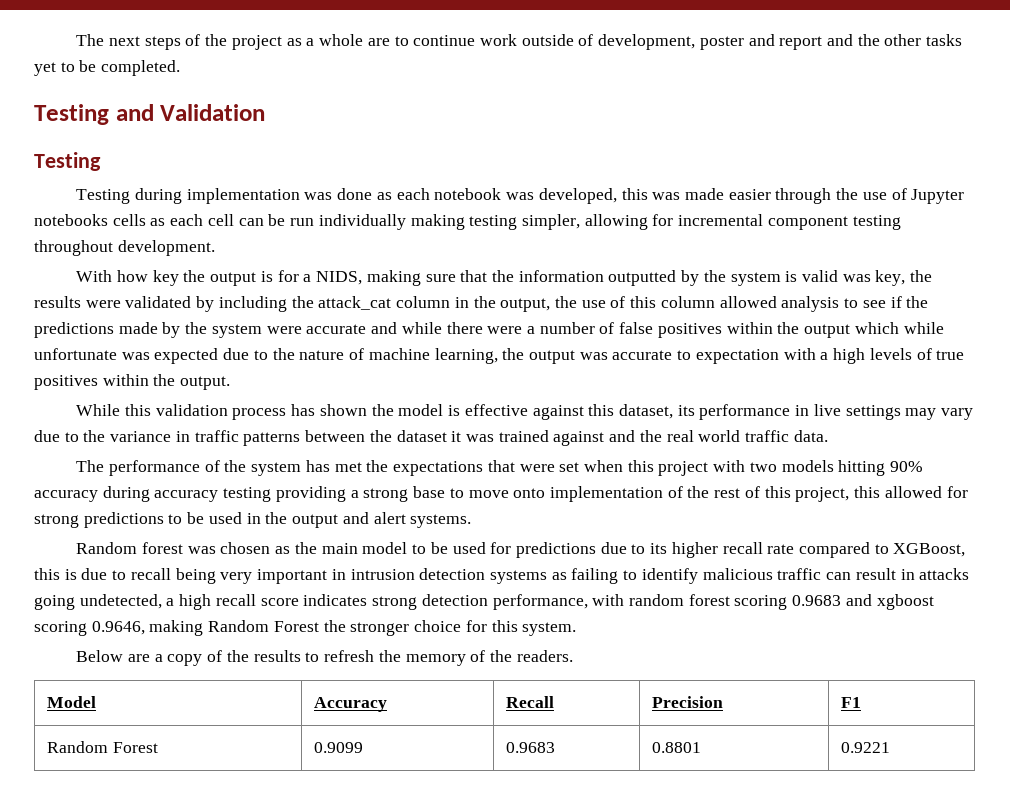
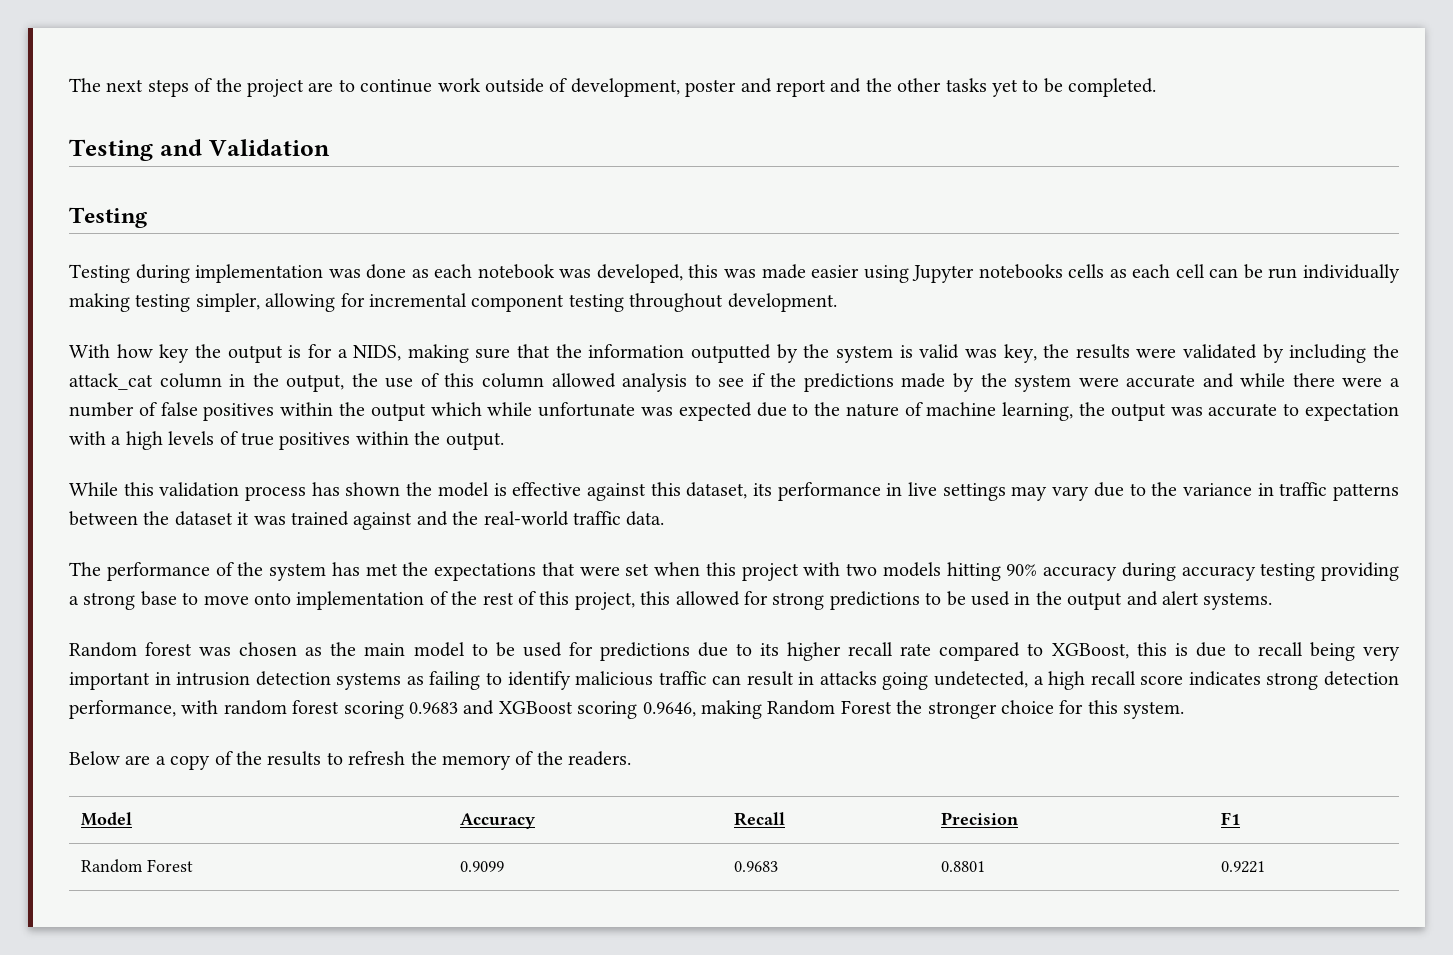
- The next steps of the project as a whole are to continue work outside of development, poster and report and the other tasks yet to be completed.
+ The next steps of the project are to continue work outside of development, poster and report and the other tasks yet to be completed.
- Testing during implementation was done as each notebook was developed, this was made easier through the use of Jupyter notebooks cells as each cell can be run individually making testing simpler, allowing for incremental component testing throughout development.
+ Testing during implementation was done as each notebook was developed, this was made easier using Jupyter notebooks cells as each cell can be run individually making testing simpler, allowing for incremental component testing throughout development.
- While this validation process has shown the model is effective against this dataset, its performance in live settings may vary due to the variance in traffic patterns between the dataset it was trained against and the real world traffic data.
+ While this validation process has shown the model is effective against this dataset, its performance in live settings may vary due to the variance in traffic patterns between the dataset it was trained against and the real-world traffic data.
- Random forest was chosen as the main model to be used for predictions due to its higher recall rate compared to XGBoost, this is due to recall being very important in intrusion detection systems as failing to identify malicious traffic can result in attacks going undetected, a high recall score indicates strong detection performance, with random forest scoring 0.9683 and xgboost scoring 0.9646, making Random Forest the stronger choice for this system.
+ Random forest was chosen as the main model to be used for predictions due to its higher recall rate compared to XGBoost, this is due to recall being very important in intrusion detection systems as failing to identify malicious traffic can result in attacks going undetected, a high recall score indicates strong detection performance, with random forest scoring 0.9683 and XGBoost scoring 0.9646, making Random Forest the stronger choice for this system.

